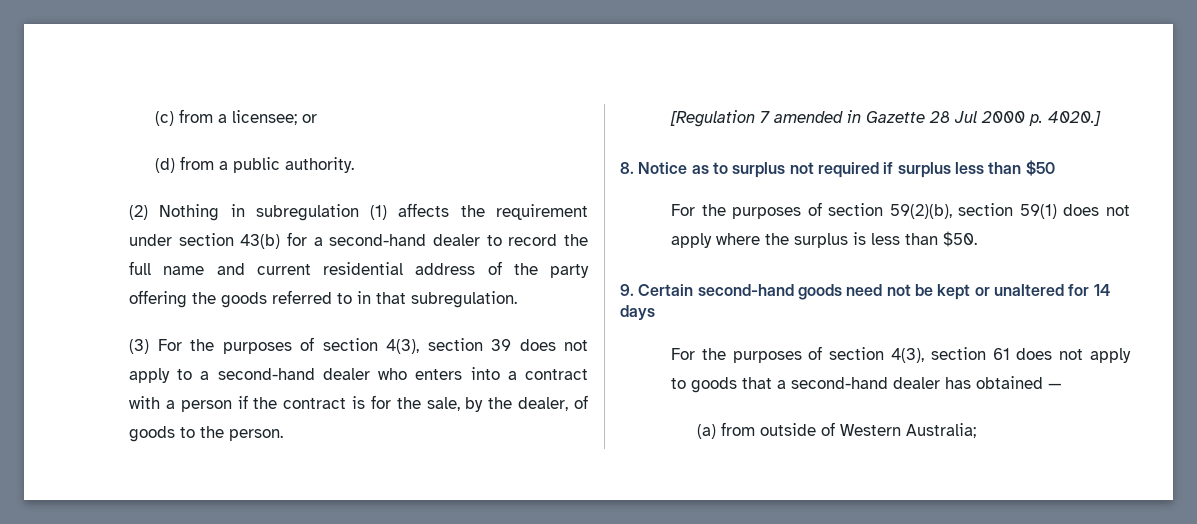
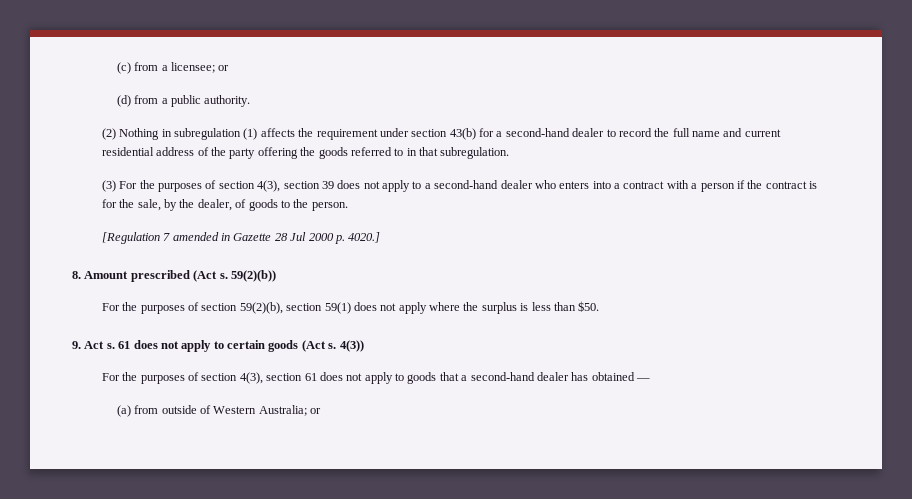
- 8. Notice as to surplus not required if surplus less than $50
+ 8. Amount prescribed (Act s. 59(2)(b))
- 9. Certain second-hand goods need not be kept or unaltered for 14 days
+ 9. Act s. 61 does not apply to certain goods (Act s. 4(3))
- (a) from outside of Western Australia;
+ (a) from outside of Western Australia; or

